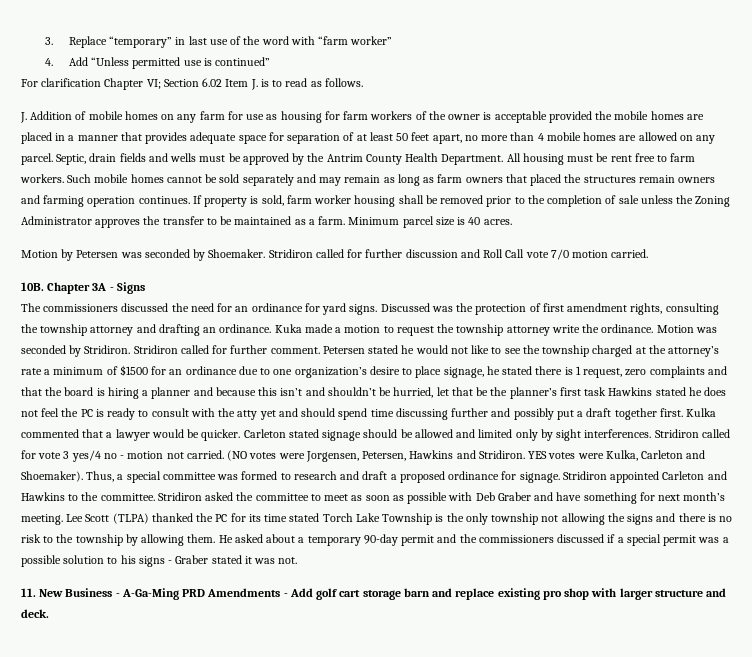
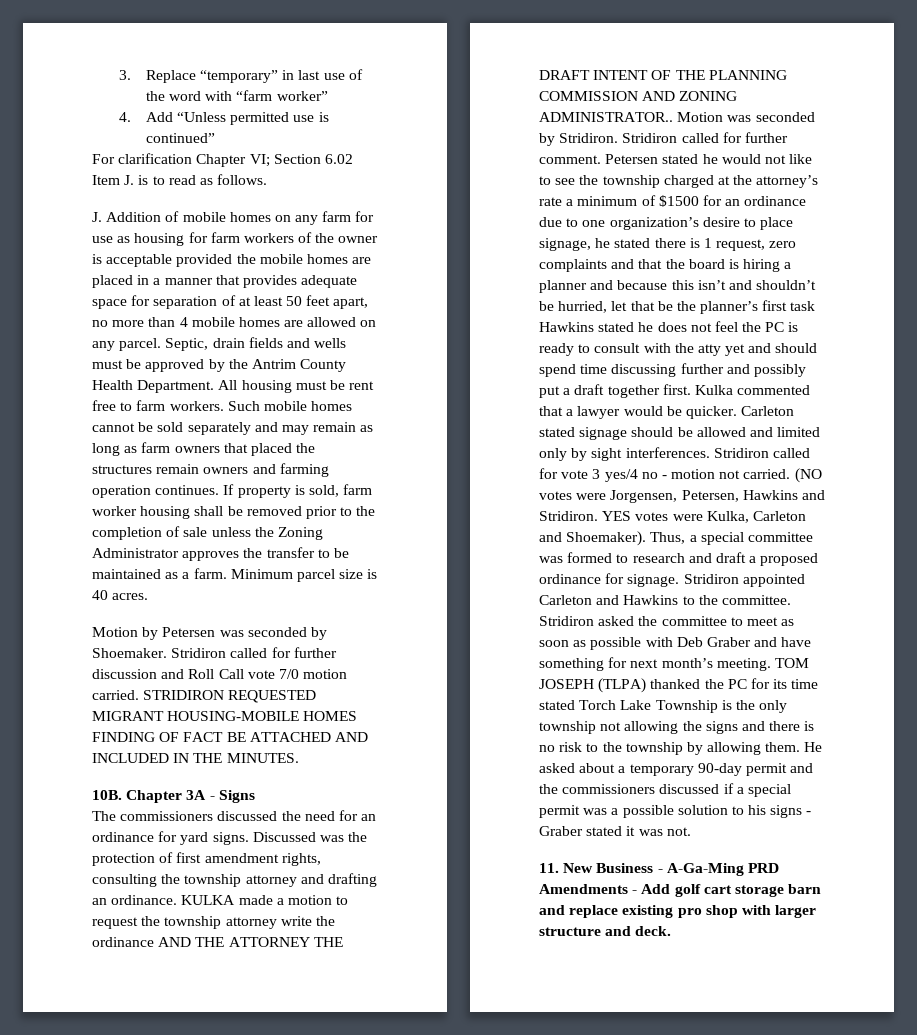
+ STRIDIRON REQUESTED MIGRANT HOUSING-MOBILE HOMES FINDING OF FACT BE ATTACHED AND INCLUDED IN THE MINUTES.
- Kuka made a motion to request the township attorney write the ordinance.
+ KULKA made a motion to request the township attorney write the ordinance AND THE ATTORNEY THE DRAFT INTENT OF THE PLANNING COMMISSION AND ZONING ADMINISTRATOR..
- Lee Scott (TLPA) thanked the PC for its time stated Torch Lake Township is the only township not allowing the signs and there is no risk to the township by allowing them.
+ TOM JOSEPH (TLPA) thanked the PC for its time stated Torch Lake Township is the only township not allowing the signs and there is no risk to the township by allowing them.

